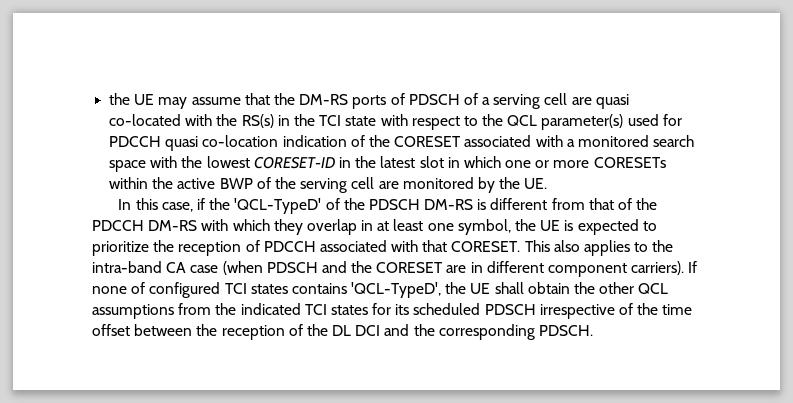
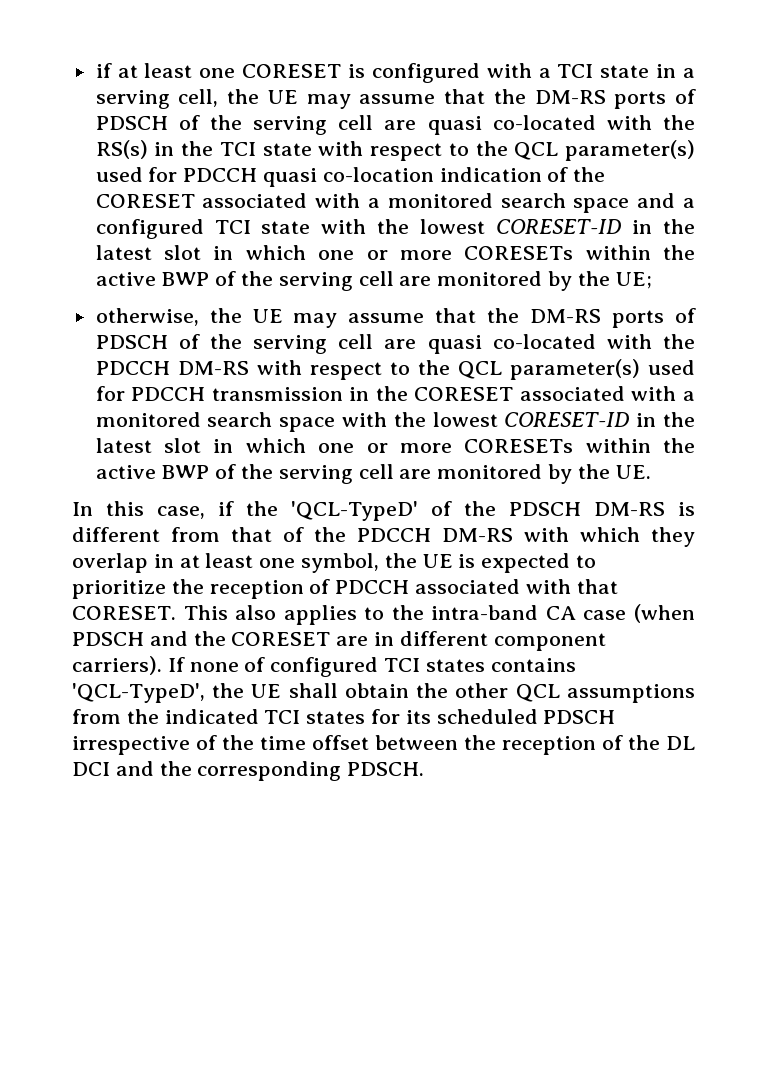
- the UE may assume that the DM-RS ports of PDSCH of a serving cell are quasi co-located with the RS(s) in the TCI state with respect to the QCL parameter(s) used for PDCCH quasi co-location indication of the CORESET associated with a monitored search space with the lowest CORESET-ID in the latest slot in which one or more CORESETs within the active BWP of the serving cell are monitored by the UE.
+ if at least one CORESET is configured with a TCI state in a serving cell, the UE may assume that the DM-RS ports of PDSCH of the serving cell are quasi co-located with the RS(s) in the TCI state with respect to the QCL parameter(s) used for PDCCH quasi co-location indication of the CORESET associated with a monitored search space and a configured TCI state with the lowest CORESET-ID in the latest slot in which one or more CORESETs within the active BWP of the serving cell are monitored by the UE;
+ otherwise, the UE may assume that the DM-RS ports of PDSCH of the serving cell are quasi co-located with the PDCCH DM-RS with respect to the QCL parameter(s) used for PDCCH transmission in the CORESET associated with a monitored search space with the lowest CORESET-ID in the latest slot in which one or more CORESETs within the active BWP of the serving cell are monitored by the UE.

